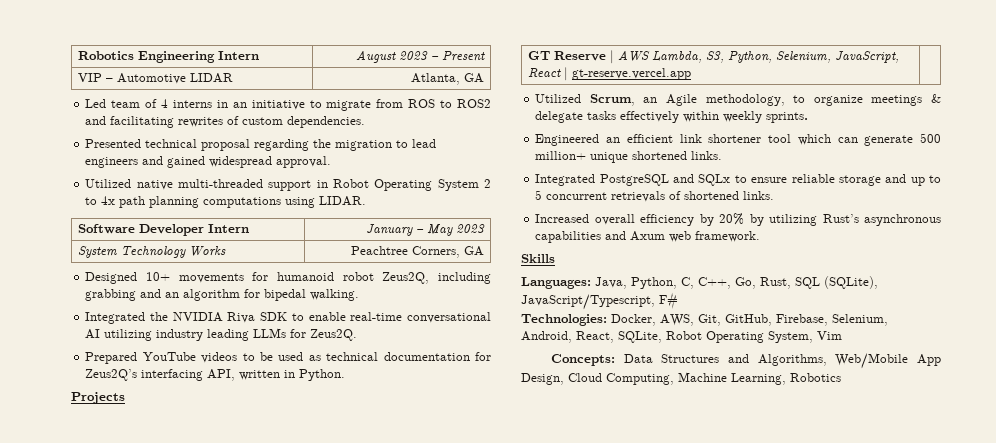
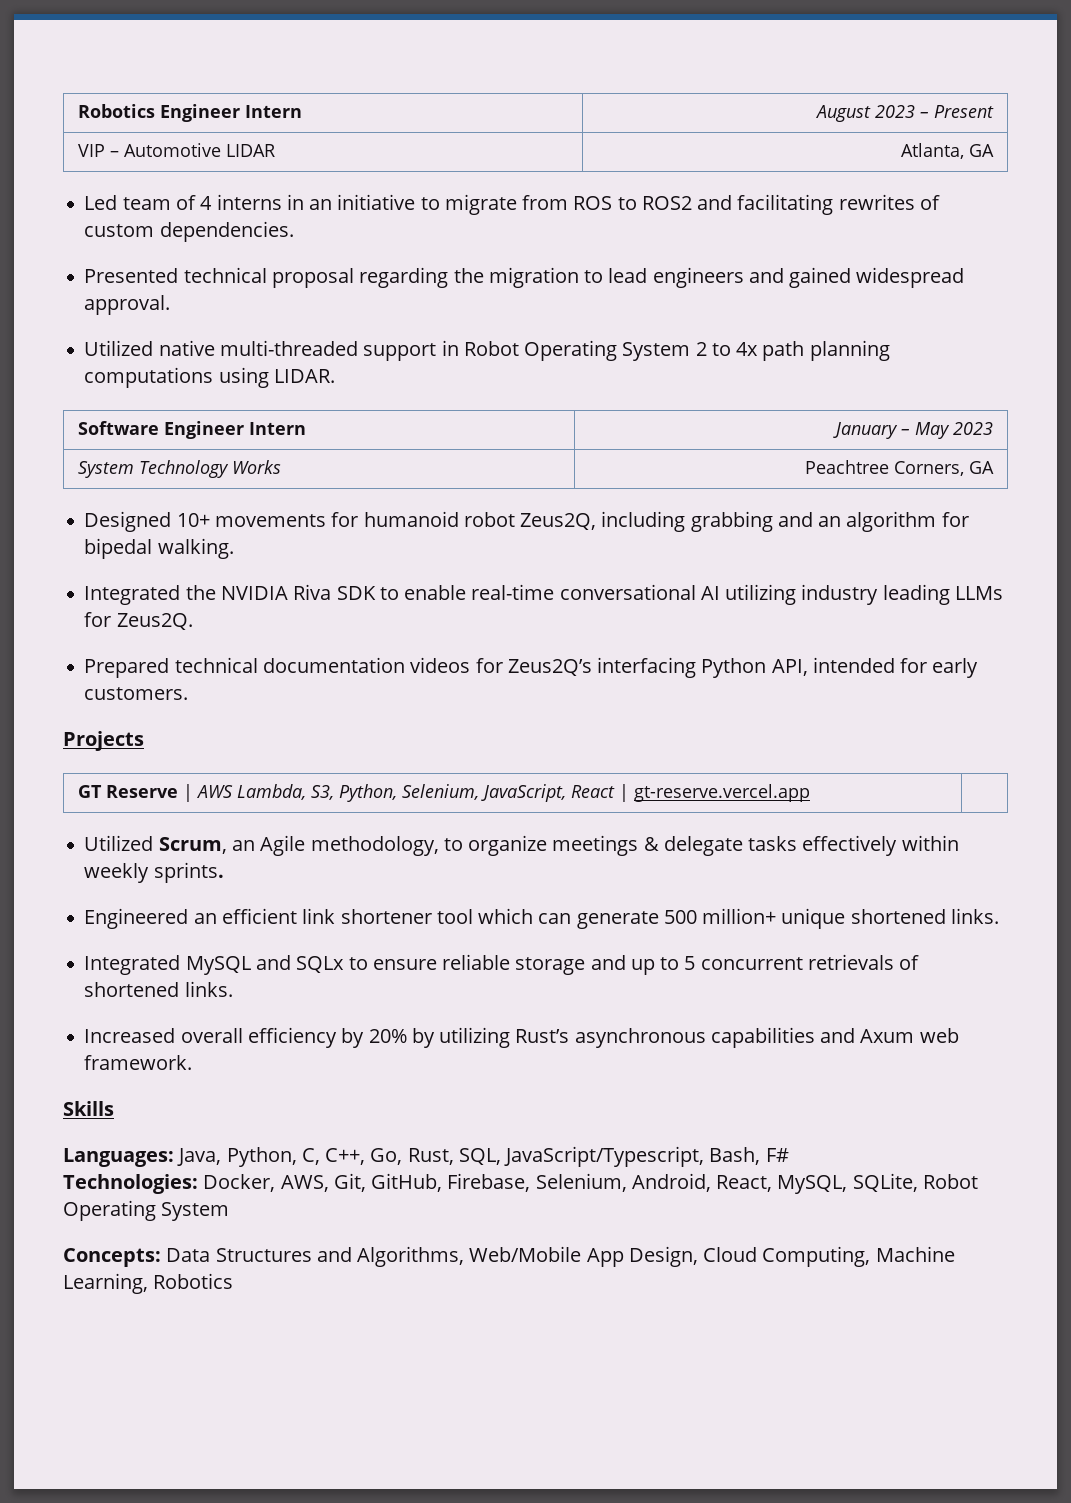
- Robotics Engineering Intern | August 2023 – Present
+ Robotics Engineer Intern | August 2023 – Present
- Software Developer Intern | January – May 2023
+ Software Engineer Intern | January – May 2023
- Prepared YouTube videos to be used as technical documentation for Zeus2Q’s interfacing API, written in Python.
+ Prepared technical documentation videos for Zeus2Q’s interfacing Python API, intended for early customers.
- Integrated PostgreSQL and SQLx to ensure reliable storage and up to 5 concurrent retrievals of shortened links.
+ Integrated MySQL and SQLx to ensure reliable storage and up to 5 concurrent retrievals of shortened links.
- Languages: Java, Python, C, C++, Go, Rust, SQL (SQLite), JavaScript/Typescript, F#
+ Languages: Java, Python, C, C++, Go, Rust, SQL, JavaScript/Typescript, Bash, F#
- Technologies: Docker, AWS, Git, GitHub, Firebase, Selenium, Android, React, SQLite, Robot Operating System, Vim
+ Technologies: Docker, AWS, Git, GitHub, Firebase, Selenium, Android, React, MySQL, SQLite, Robot Operating System

